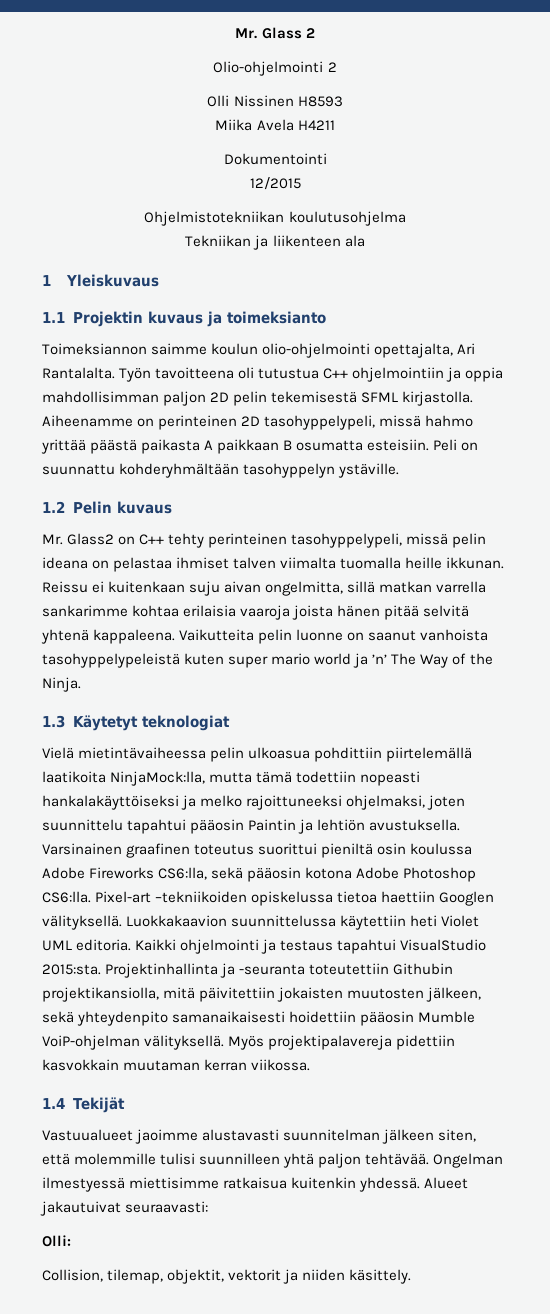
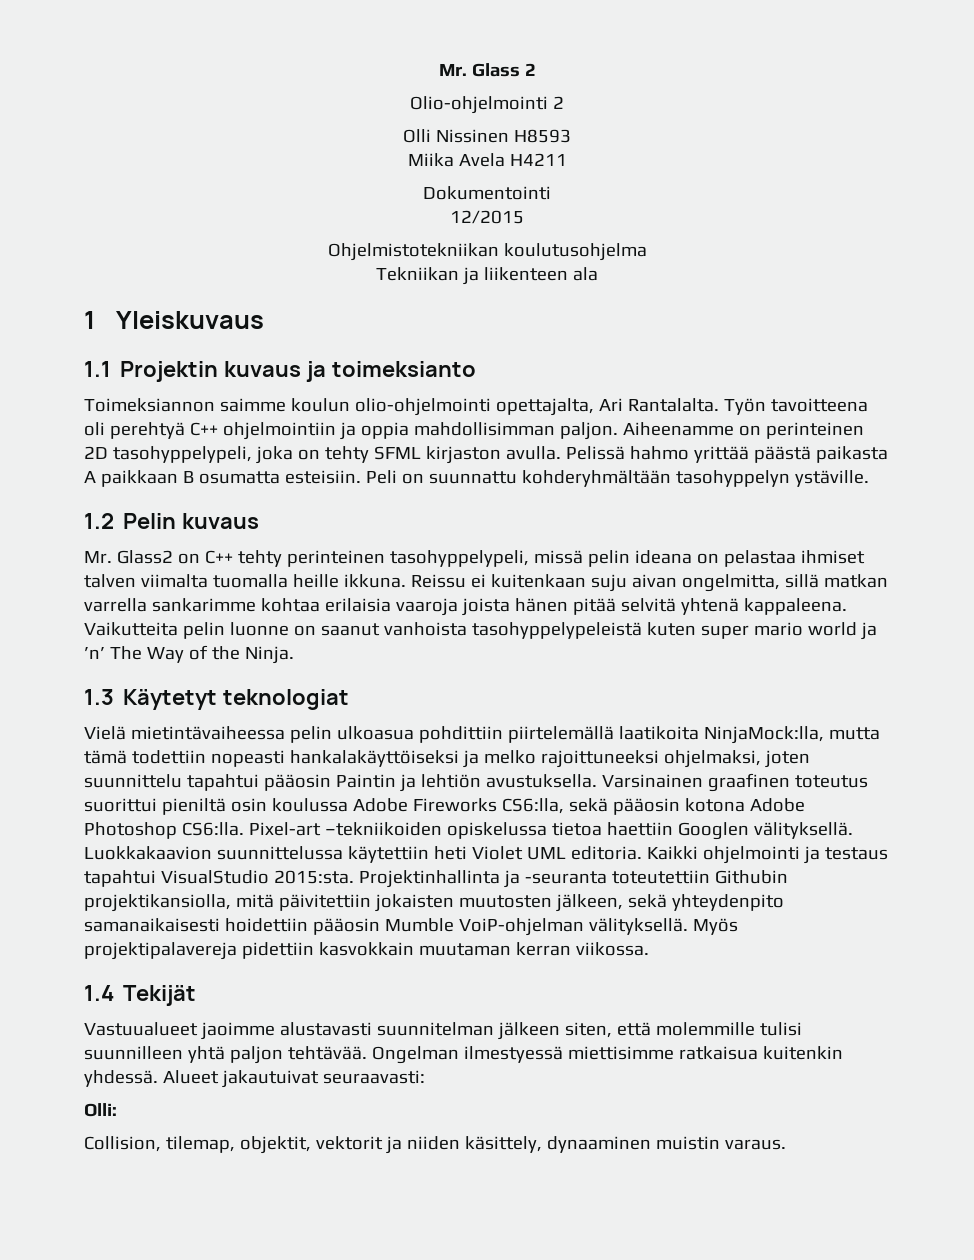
- Työn tavoitteena oli tutustua C++ ohjelmointiin ja oppia mahdollisimman paljon 2D pelin tekemisestä SFML kirjastolla.
+ Työn tavoitteena oli perehtyä C++ ohjelmointiin ja oppia mahdollisimman paljon.
- Aiheenamme on perinteinen 2D tasohyppelypeli, missä hahmo yrittää päästä paikasta A paikkaan B osumatta esteisiin.
+ Aiheenamme on perinteinen 2D tasohyppelypeli, joka on tehty SFML kirjaston avulla. Pelissä hahmo yrittää päästä paikasta A paikkaan B osumatta esteisiin.
- Mr. Glass2 on C++ tehty perinteinen tasohyppelypeli, missä pelin ideana on pelastaa ihmiset talven viimalta tuomalla heille ikkunan.
+ Mr. Glass2 on C++ tehty perinteinen tasohyppelypeli, missä pelin ideana on pelastaa ihmiset talven viimalta tuomalla heille ikkuna.
- Collision, tilemap, objektit, vektorit ja niiden käsittely.
+ Collision, tilemap, objektit, vektorit ja niiden käsittely, dynaaminen muistin varaus.

